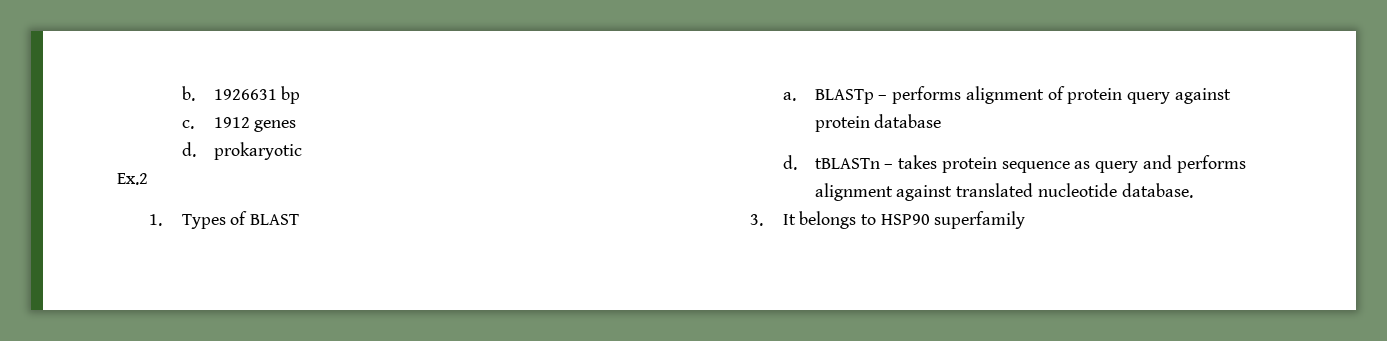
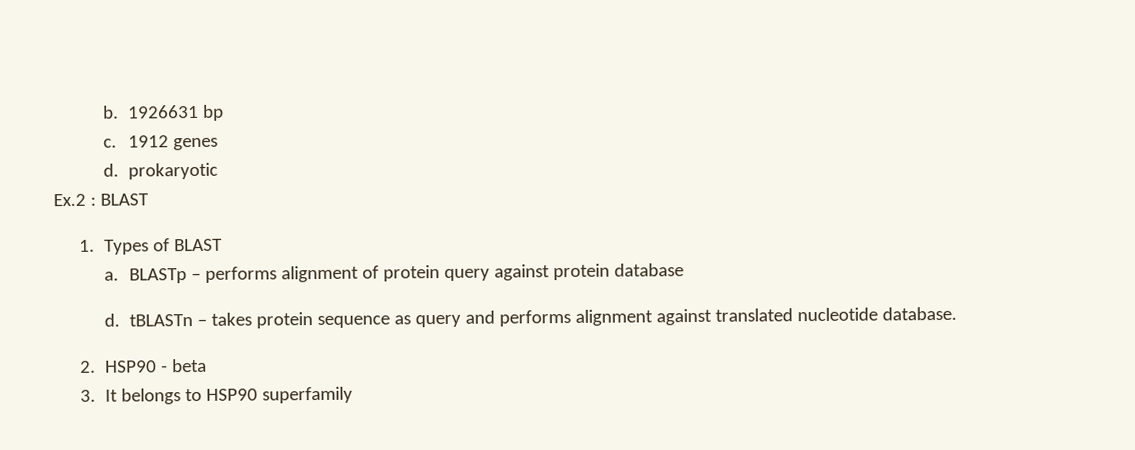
- Ex.2
+ Ex.2 : BLAST
+ 2. HSP90 - beta

